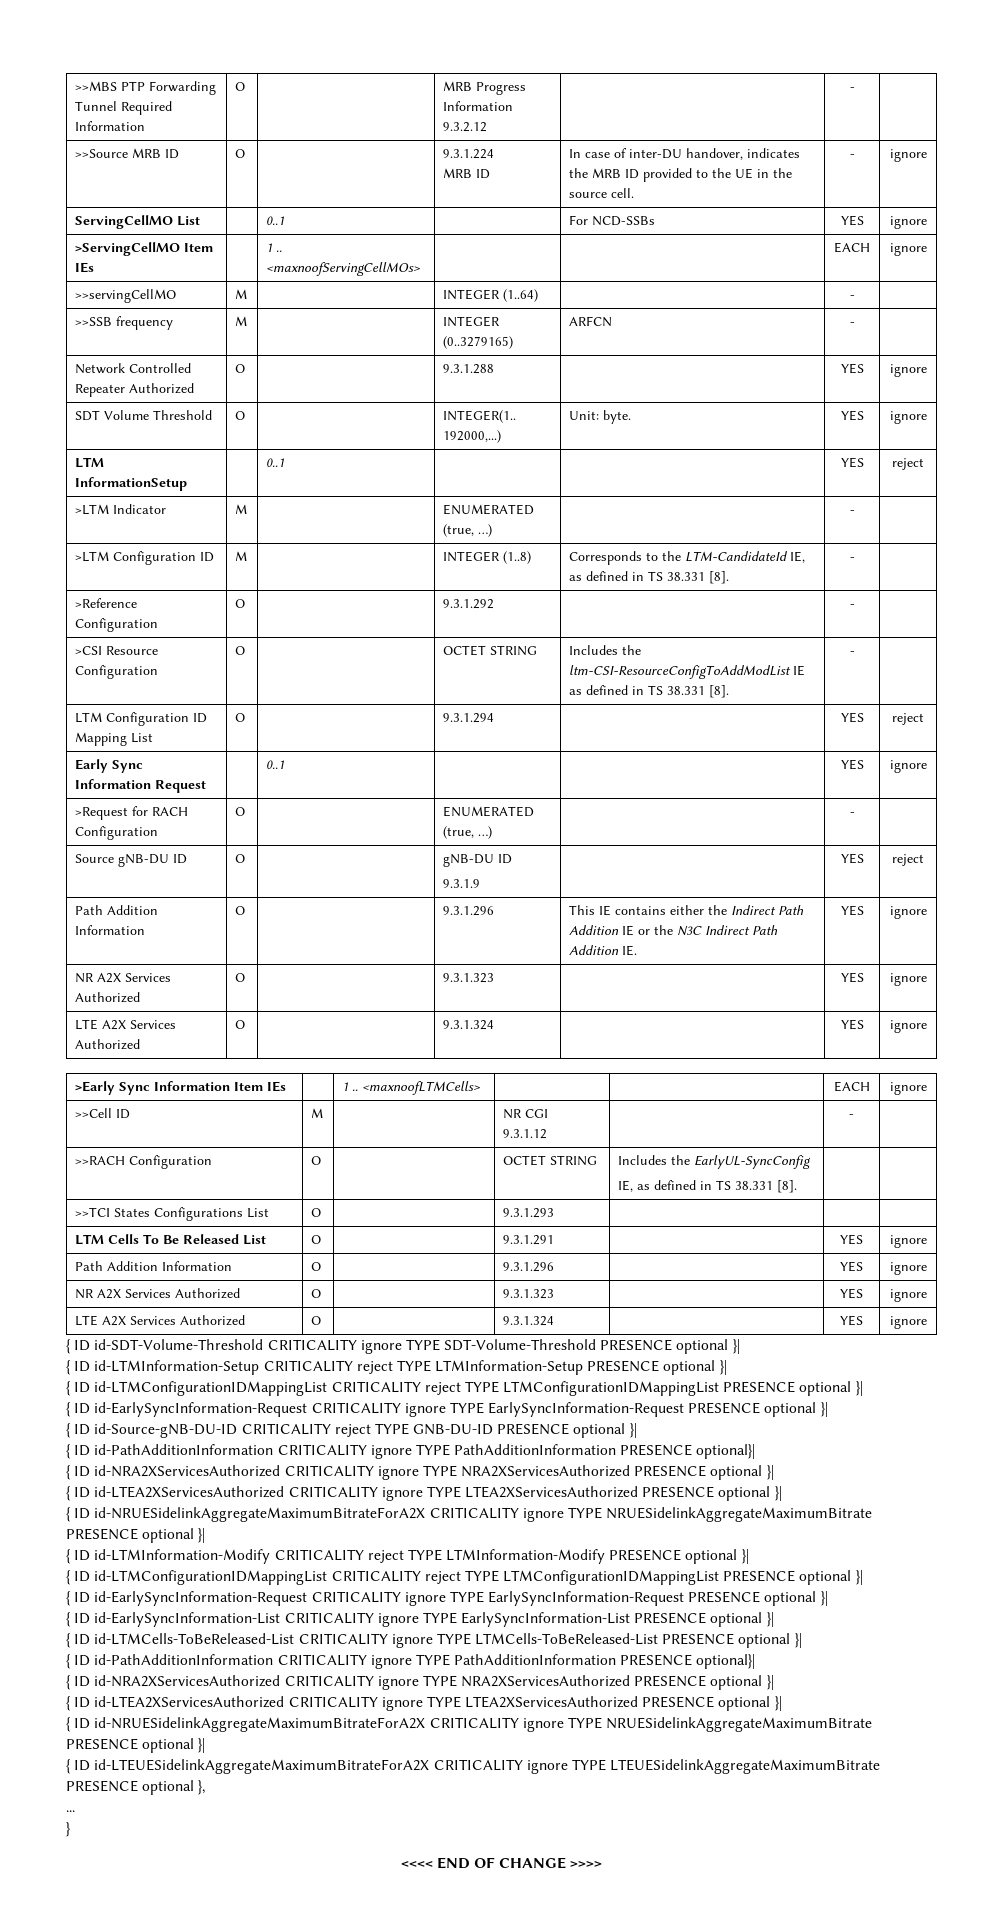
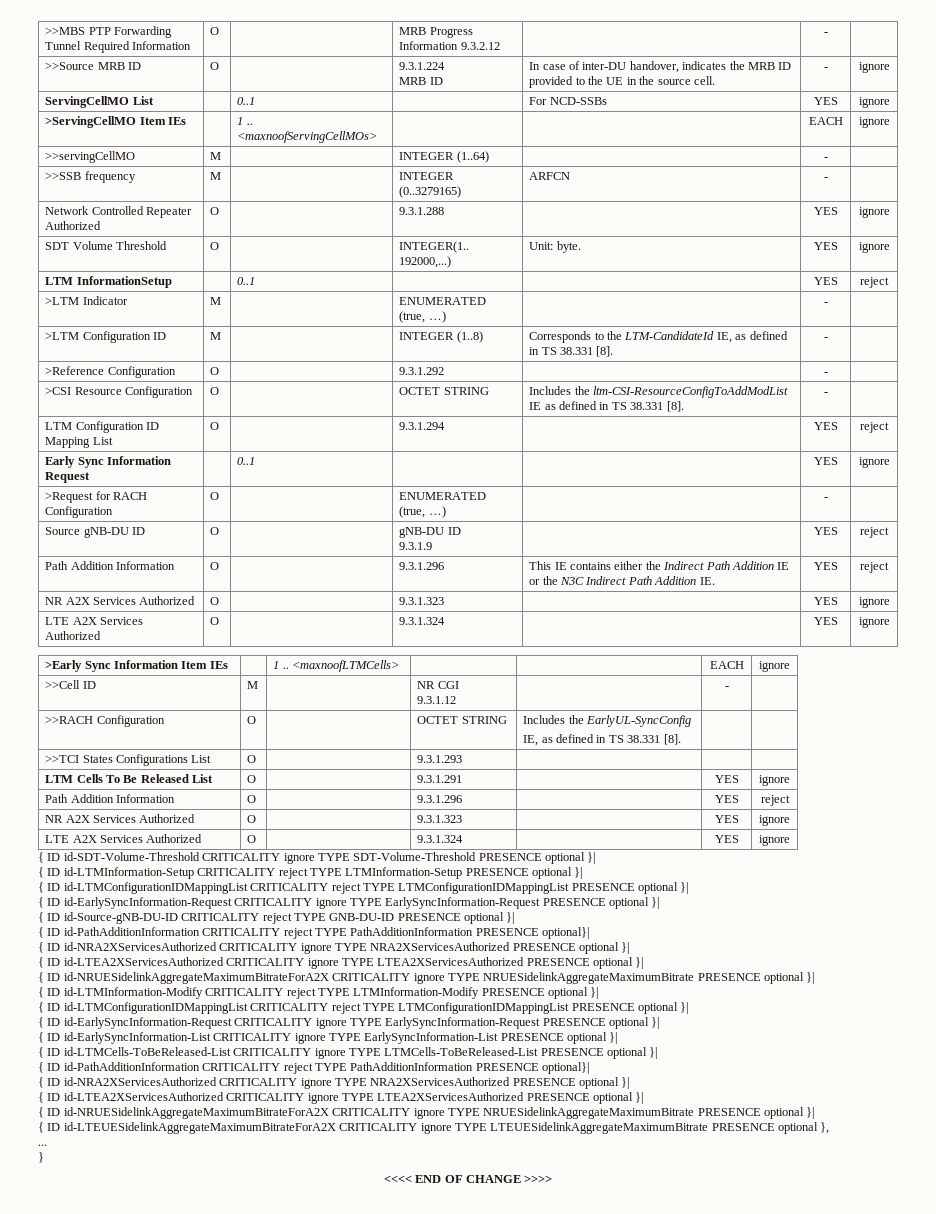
- Path Addition Information | O | | 9.3.1.296 | This IE contains either the Indirect Path Addition IE or the N3C Indirect Path Addition IE. | YES | ignore
+ Path Addition Information | O | | 9.3.1.296 | This IE contains either the Indirect Path Addition IE or the N3C Indirect Path Addition IE. | YES | reject
- Path Addition Information | O | | 9.3.1.296 | | YES | ignore
+ Path Addition Information | O | | 9.3.1.296 | | YES | reject
  { ID id-Source-gNB-DU-ID CRITICALITY reject TYPE GNB-DU-ID PRESENCE optional }|
- { ID id-PathAdditionInformation CRITICALITY ignore TYPE PathAdditionInformation PRESENCE optional}|
+ { ID id-PathAdditionInformation CRITICALITY reject TYPE PathAdditionInformation PRESENCE optional}|
  { ID id-LTMCells-ToBeReleased-List CRITICALITY ignore TYPE LTMCells-ToBeReleased-List PRESENCE optional }|
- { ID id-PathAdditionInformation CRITICALITY ignore TYPE PathAdditionInformation PRESENCE optional}|
+ { ID id-PathAdditionInformation CRITICALITY reject TYPE PathAdditionInformation PRESENCE optional}|

